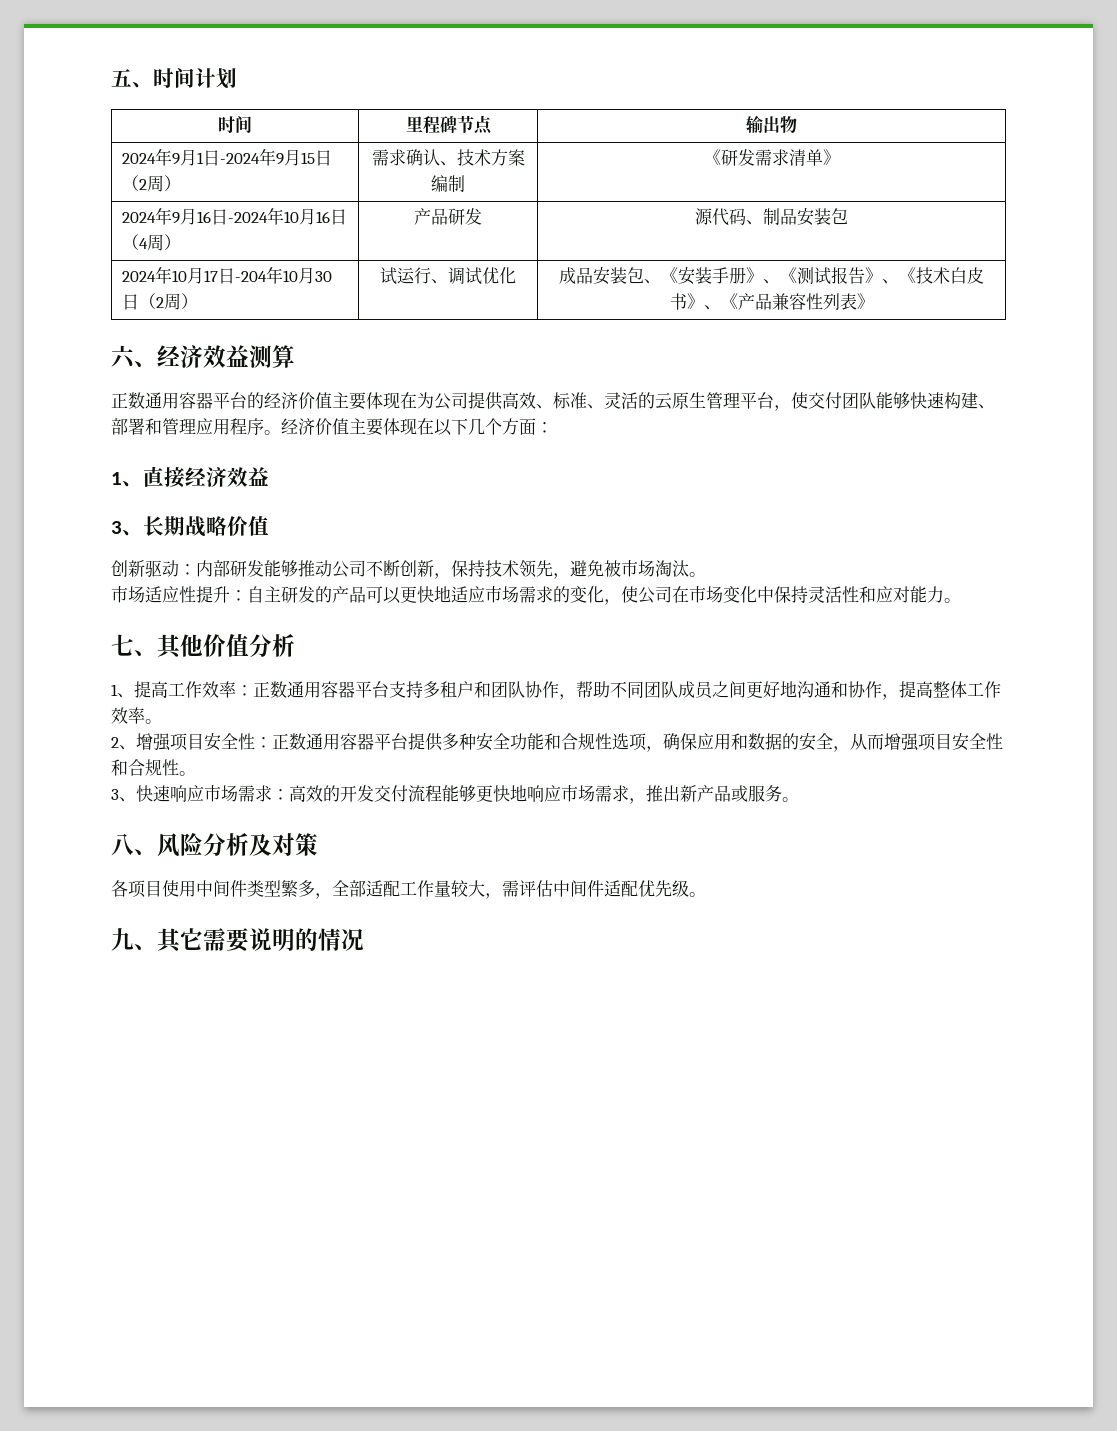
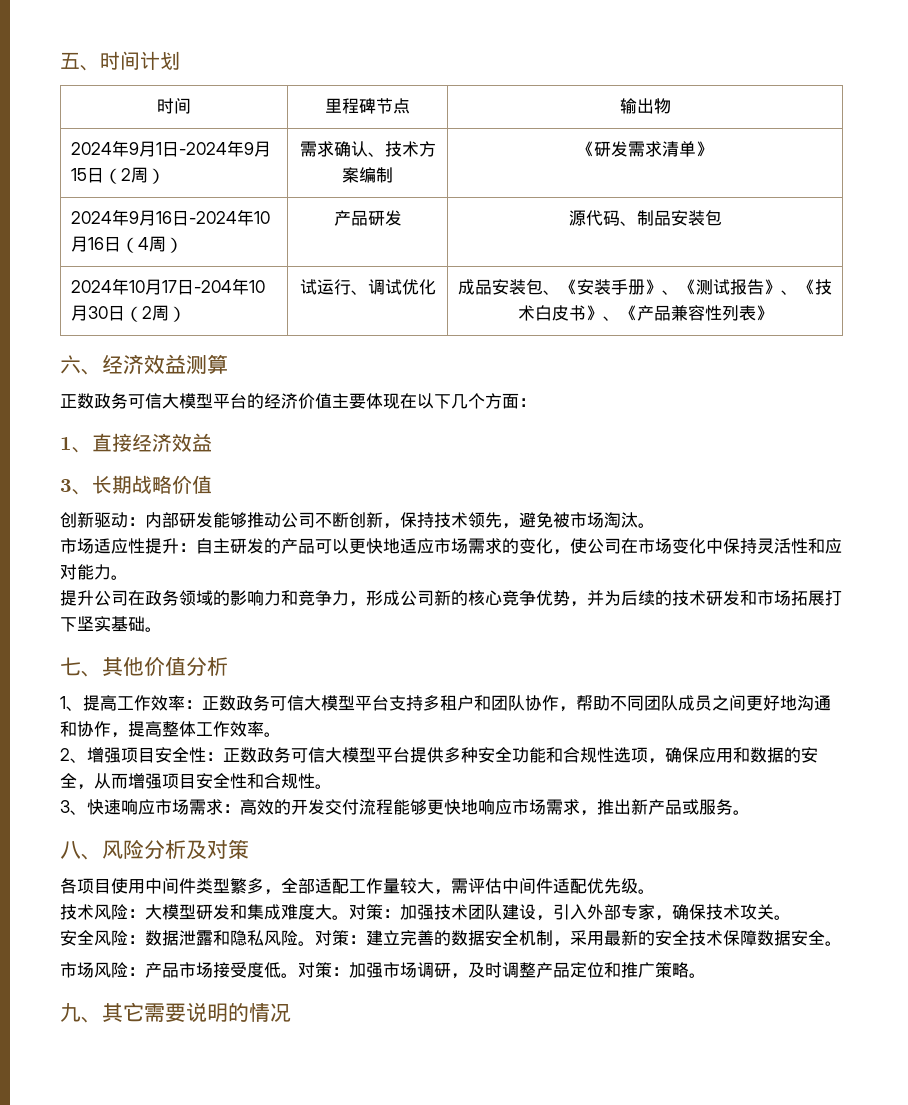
- 正数通用容器平台的经济价值主要体现在为公司提供高效、标准、灵活的云原生管理平台，使交付团队能够快速构建、部署和管理应用程序。经济价值主要体现在以下几个方面：
+ 正数政务可信大模型平台的经济价值主要体现在以下几个方面：
+ 提升公司在政务领域的影响力和竞争力，形成公司新的核心竞争优势，并为后续的技术研发和市场拓展打下坚实基础。
- 1、提高工作效率：正数通用容器平台支持多租户和团队协作，帮助不同团队成员之间更好地沟通和协作，提高整体工作效率。
+ 1、提高工作效率：正数政务可信大模型平台支持多租户和团队协作，帮助不同团队成员之间更好地沟通和协作，提高整体工作效率。
- 2、增强项目安全性：正数通用容器平台提供多种安全功能和合规性选项，确保应用和数据的安全，从而增强项目安全性和合规性。
+ 2、增强项目安全性：正数政务可信大模型平台提供多种安全功能和合规性选项，确保应用和数据的安全，从而增强项目安全性和合规性。
+ 技术风险：大模型研发和集成难度大。对策：加强技术团队建设，引入外部专家，确保技术攻关。
+ 安全风险：数据泄露和隐私风险。对策：建立完善的数据安全机制，采用最新的安全技术保障数据安全。
+ 市场风险：产品市场接受度低。对策：加强市场调研，及时调整产品定位和推广策略。

